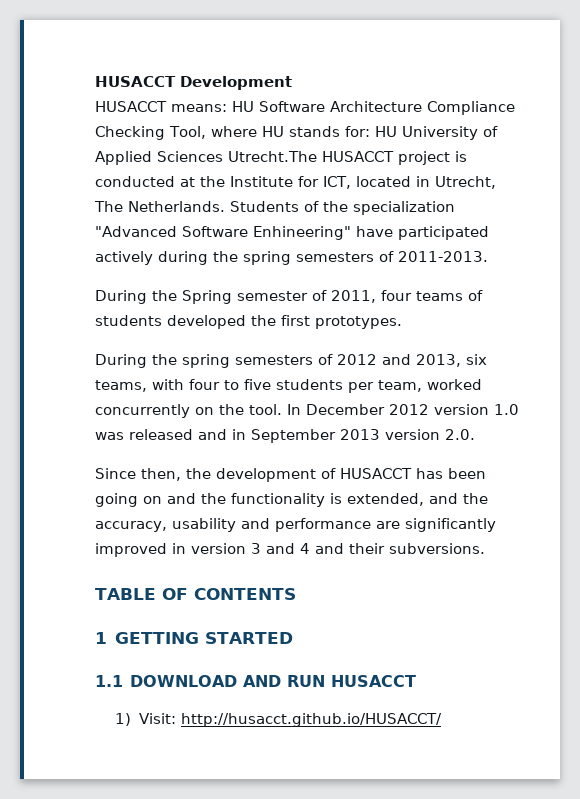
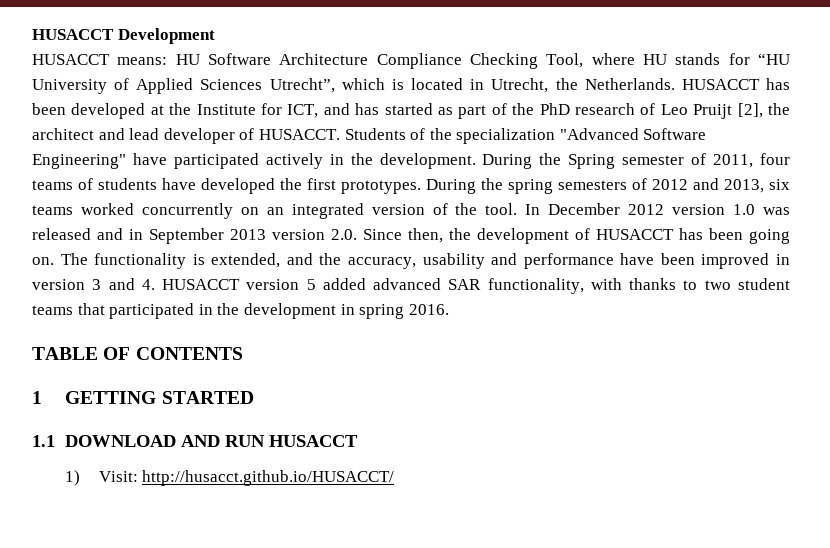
- HUSACCT means: HU Software Architecture Compliance Checking Tool, where HU stands for: HU University of Applied Sciences Utrecht.The HUSACCT project is conducted at the Institute for ICT, located in Utrecht, The Netherlands.
+ HUSACCT means: HU Software Architecture Compliance Checking Tool, where HU stands for “HU University of Applied Sciences Utrecht”, which is located in Utrecht, the Netherlands. HUSACCT has been developed at the Institute for ICT, and has started as part of the PhD research of Leo Pruijt [2], the architect and lead developer of HUSACCT.
- Students of the specialization "Advanced Software Enhineering" have participated actively during the spring semesters of 2011-2013.
- During the Spring semester of 2011, four teams of students developed the first prototypes.
- During the spring semesters of 2012 and 2013, six teams, with four to five students per team, worked concurrently on the tool.
+ Students of the specialization "Advanced Software Engineering" have participated actively in the development. During the Spring semester of 2011, four teams of students have developed the first prototypes. During the spring semesters of 2012 and 2013, six teams worked concurrently on an integrated version of the tool.
- In December 2012 version 1.0 was released and in September 2013 version 2.0.
- Since then, the development of HUSACCT has been going on and the functionality is extended, and the accuracy, usability and performance are significantly improved in version 3 and 4 and their subversions.
+ In December 2012 version 1.0 was released and in September 2013 version 2.0. Since then, the development of HUSACCT has been going on. The functionality is extended, and the accuracy, usability and performance have been improved in version 3 and 4. HUSACCT version 5 added advanced SAR functionality, with thanks to two student teams that participated in the development in spring 2016.

